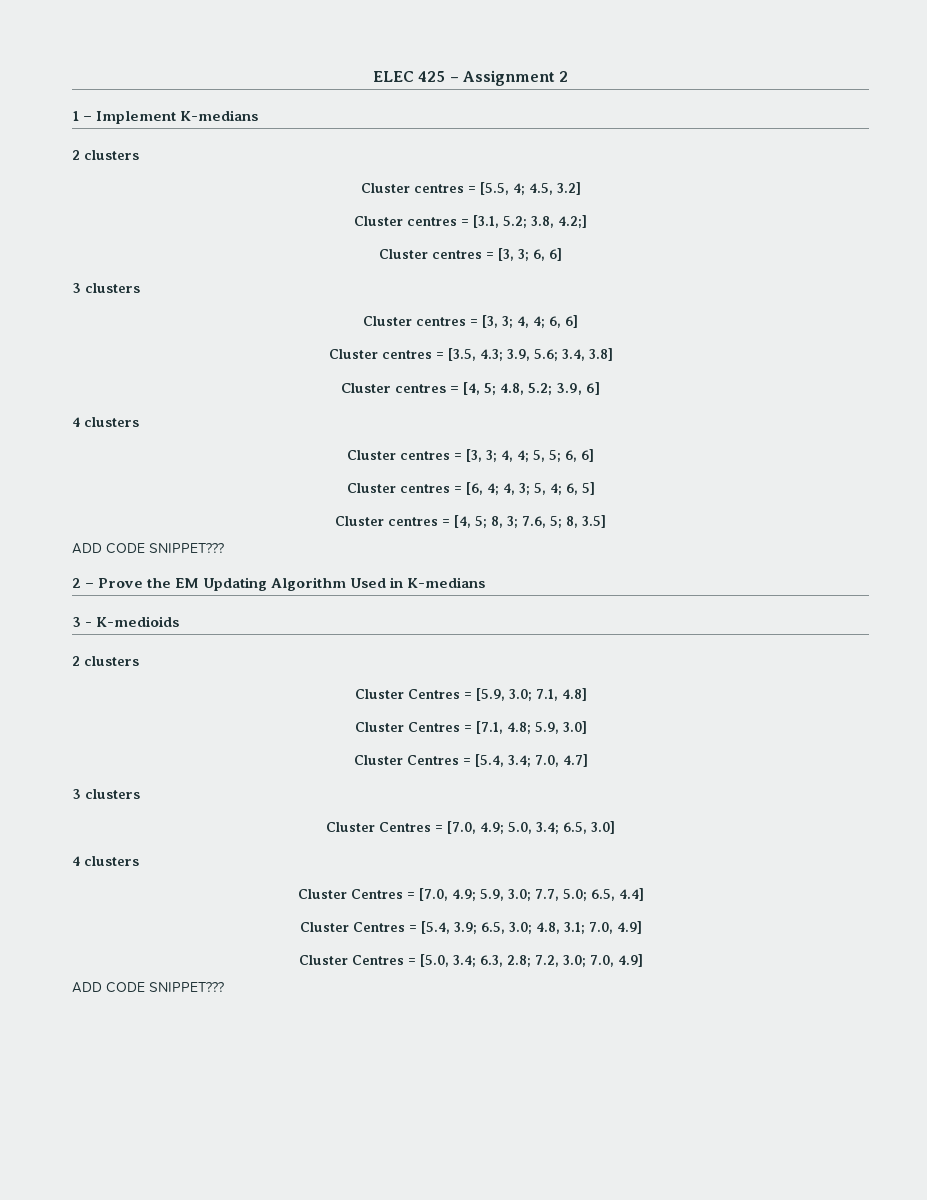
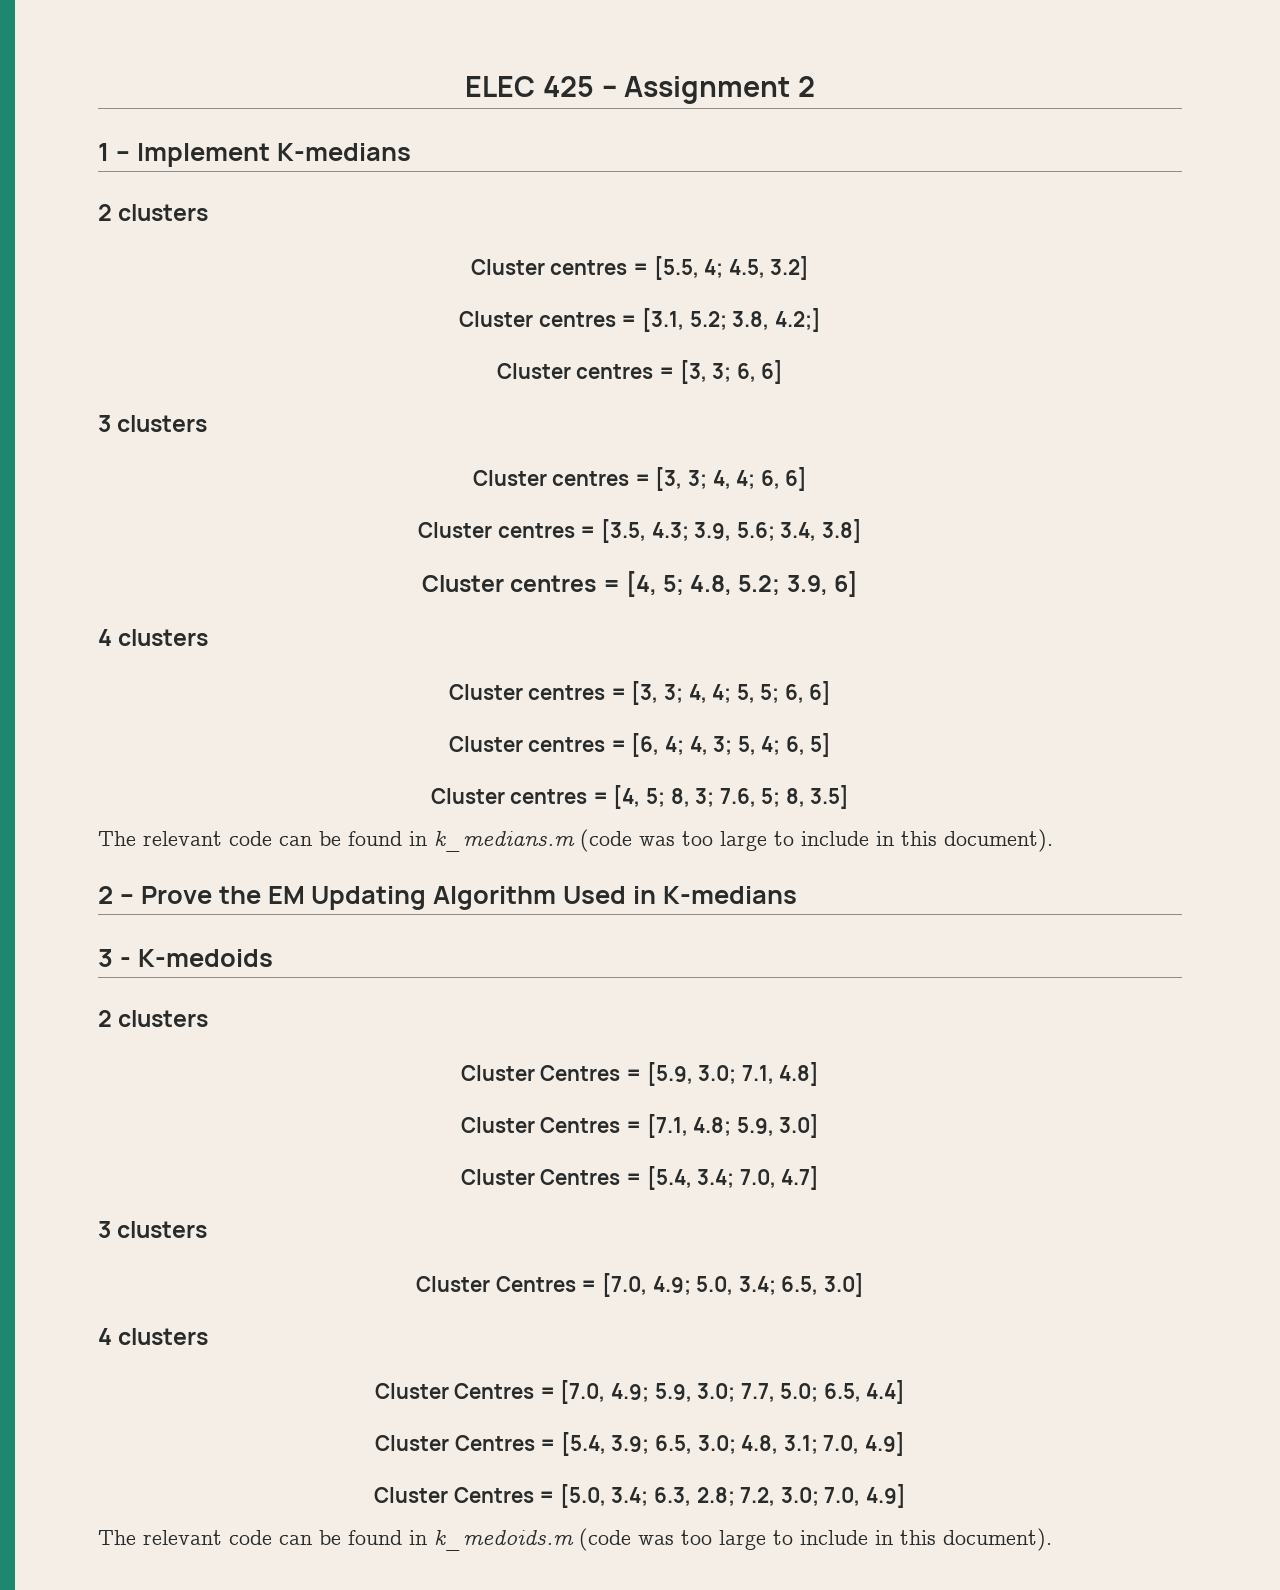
  Cluster centres = [4, 5; 8, 3; 7.6, 5; 8, 3.5]
- ADD CODE SNIPPET???
+ The relevant code can be found in k_medians.m (code was too large to include in this document).
- 3 - K-medioids
+ 3 - K-medoids
  Cluster Centres = [5.0, 3.4; 6.3, 2.8; 7.2, 3.0; 7.0, 4.9]
- ADD CODE SNIPPET???
+ The relevant code can be found in k_medoids.m (code was too large to include in this document).

